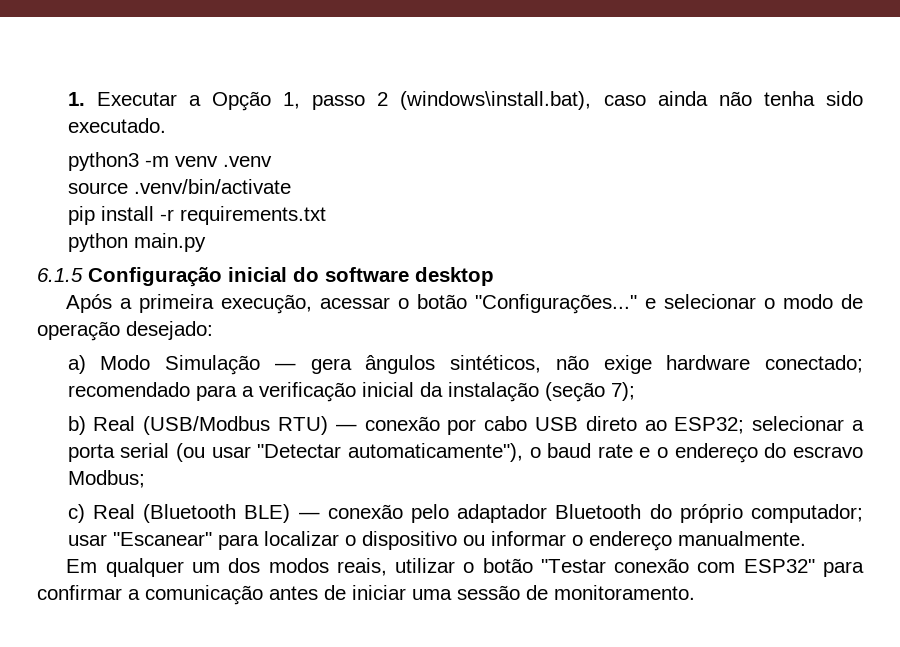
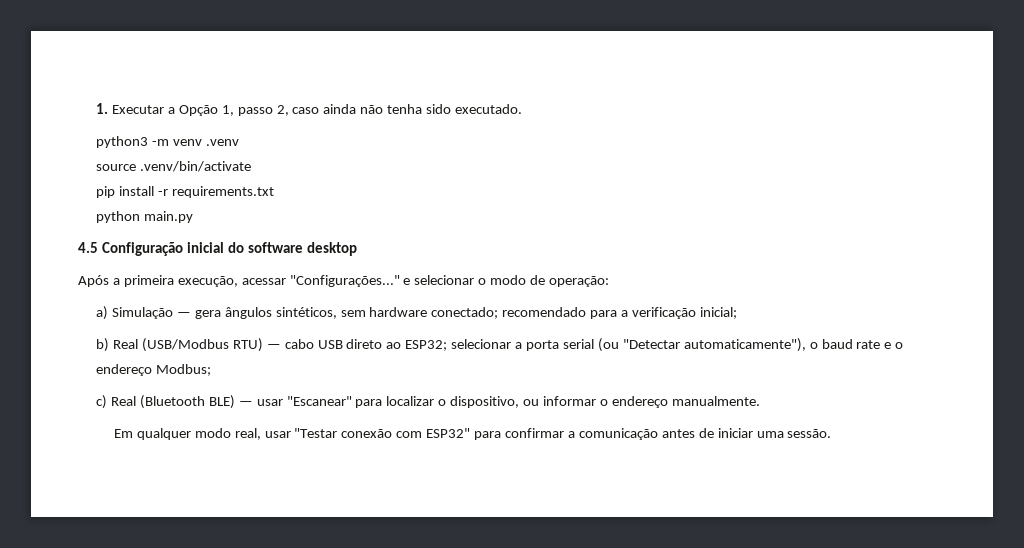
- 1. Executar a Opção 1, passo 2 (windows\install.bat), caso ainda não tenha sido executado.
+ 1. Executar a Opção 1, passo 2, caso ainda não tenha sido executado.
- 6.1.5 Configuração inicial do software desktop
+ 4.5 Configuração inicial do software desktop
- Após a primeira execução, acessar o botão "Configurações..." e selecionar o modo de operação desejado:
+ Após a primeira execução, acessar "Configurações..." e selecionar o modo de operação:
- a) Modo Simulação — gera ângulos sintéticos, não exige hardware conectado; recomendado para a verificação inicial da instalação (seção 7);
+ a) Simulação — gera ângulos sintéticos, sem hardware conectado; recomendado para a verificação inicial;
- b) Real (USB/Modbus RTU) — conexão por cabo USB direto ao ESP32; selecionar a porta serial (ou usar "Detectar automaticamente"), o baud rate e o endereço do escravo Modbus;
+ b) Real (USB/Modbus RTU) — cabo USB direto ao ESP32; selecionar a porta serial (ou "Detectar automaticamente"), o baud rate e o endereço Modbus;
- c) Real (Bluetooth BLE) — conexão pelo adaptador Bluetooth do próprio computador; usar "Escanear" para localizar o dispositivo ou informar o endereço manualmente.
+ c) Real (Bluetooth BLE) — usar "Escanear" para localizar o dispositivo, ou informar o endereço manualmente.
- Em qualquer um dos modos reais, utilizar o botão "Testar conexão com ESP32" para confirmar a comunicação antes de iniciar uma sessão de monitoramento.
+ Em qualquer modo real, usar "Testar conexão com ESP32" para confirmar a comunicação antes de iniciar uma sessão.

